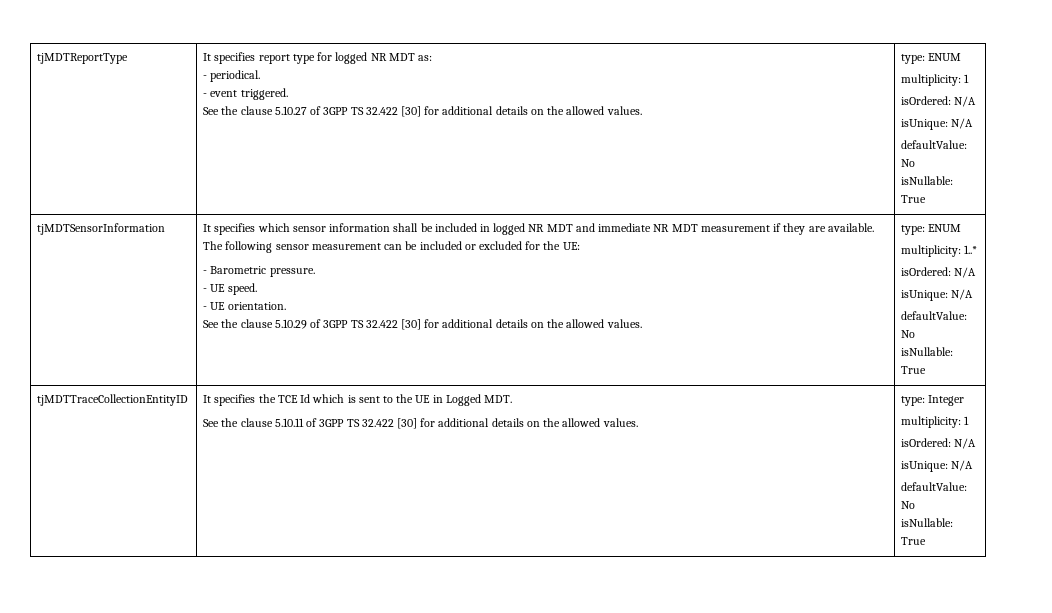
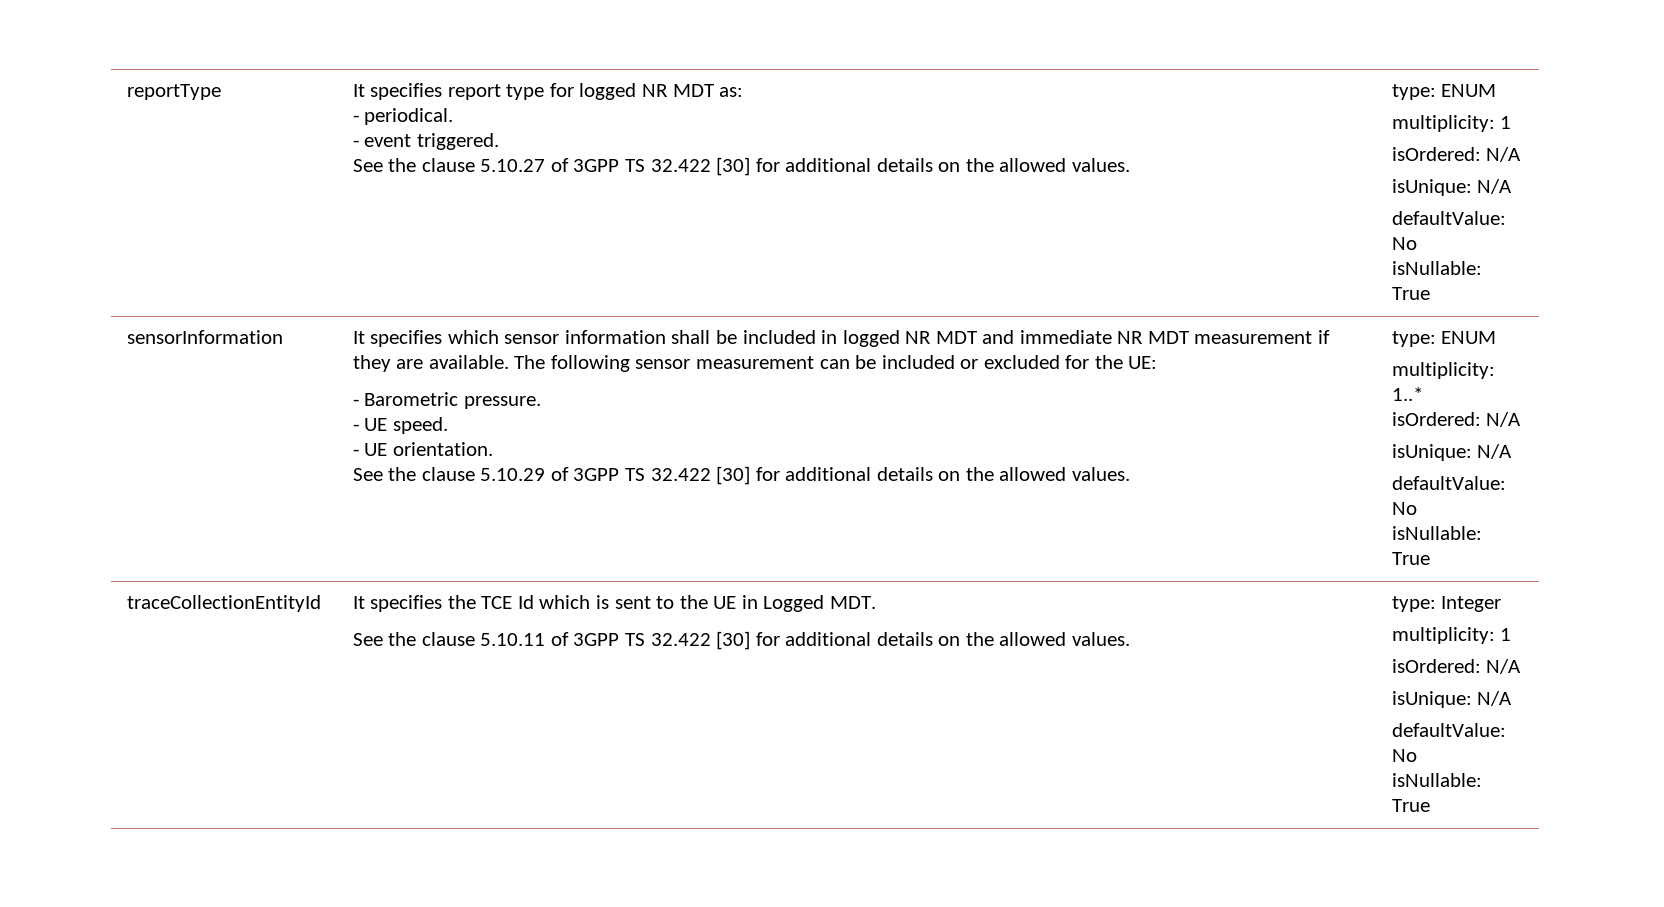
- tjMDTReportType
+ reportType
- tjMDTSensorInformation
+ sensorInformation
- tjMDTTraceCollectionEntityID
+ traceCollectionEntityId

